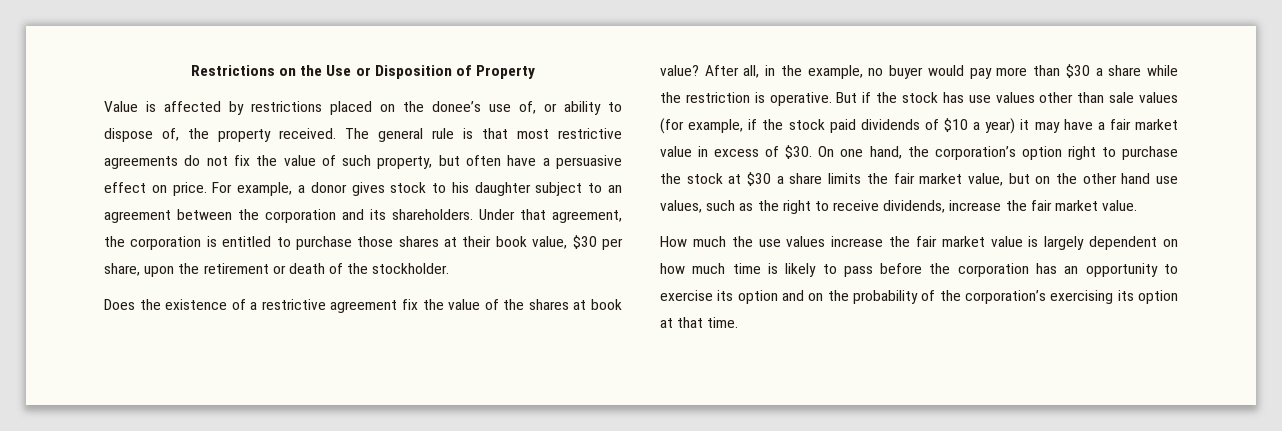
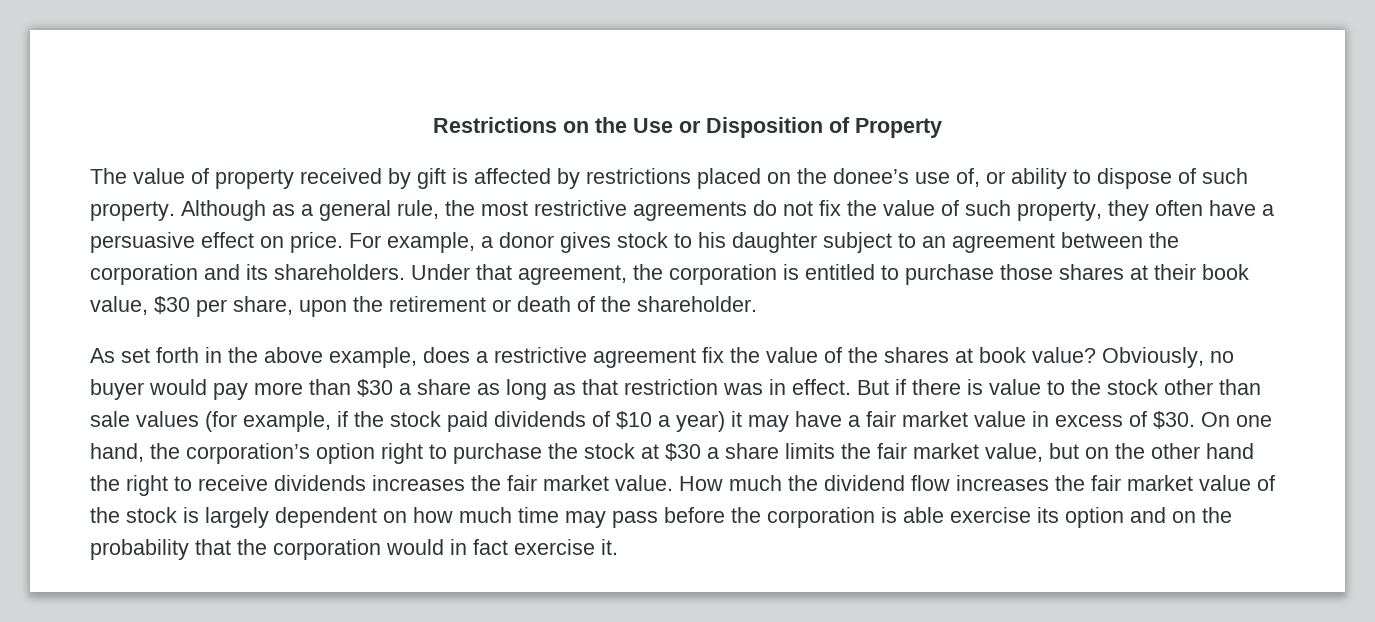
- Value is affected by restrictions placed on the donee’s use of, or ability to dispose of, the property received. The general rule is that most restrictive agreements do not fix the value of such property, but often have a persuasive effect on price.
+ The value of property received by gift is affected by restrictions placed on the donee’s use of, or ability to dispose of such property. Although as a general rule, the most restrictive agreements do not fix the value of such property, they often have a persuasive effect on price.
- Under that agreement, the corporation is entitled to purchase those shares at their book value, $30 per share, upon the retirement or death of the stockholder.
- Does the existence of a restrictive agreement fix the value of the shares at book value?
+ Under that agreement, the corporation is entitled to purchase those shares at their book value, $30 per share, upon the retirement or death of the shareholder.
+ As set forth in the above example, does a restrictive agreement fix the value of the shares at book value?
- After all, in the example, no buyer would pay more than $30 a share while the restriction is operative. But if the stock has use values other than sale values (for example, if the stock paid dividends of $10 a year) it may have a fair market value in excess of $30.
+ Obviously, no buyer would pay more than $30 a share as long as that restriction was in effect. But if there is value to the stock other than sale values (for example, if the stock paid dividends of $10 a year) it may have a fair market value in excess of $30.
- On one hand, the corporation’s option right to purchase the stock at $30 a share limits the fair market value, but on the other hand use values, such as the right to receive dividends, increase the fair market value.
- How much the use values increase the fair market value is largely dependent on how much time is likely to pass before the corporation has an opportunity to exercise its option and on the probability of the corporation’s exercising its option at that time.
+ On one hand, the corporation’s option right to purchase the stock at $30 a share limits the fair market value, but on the other hand the right to receive dividends increases the fair market value. How much the dividend flow increases the fair market value of the stock is largely dependent on how much time may pass before the corporation is able exercise its option and on the probability that the corporation would in fact exercise it.

